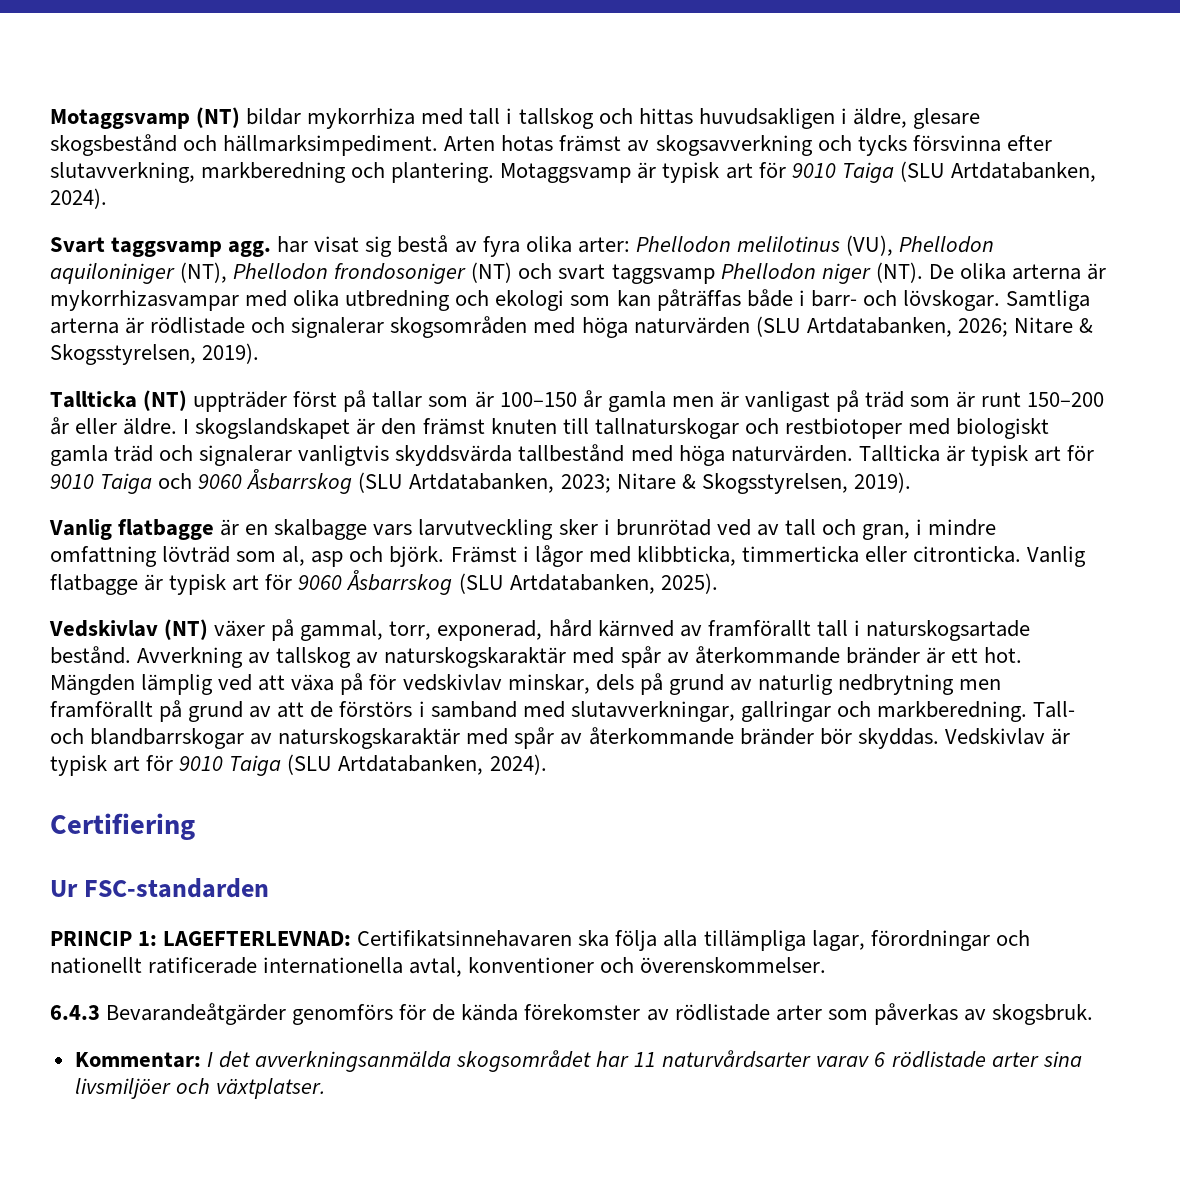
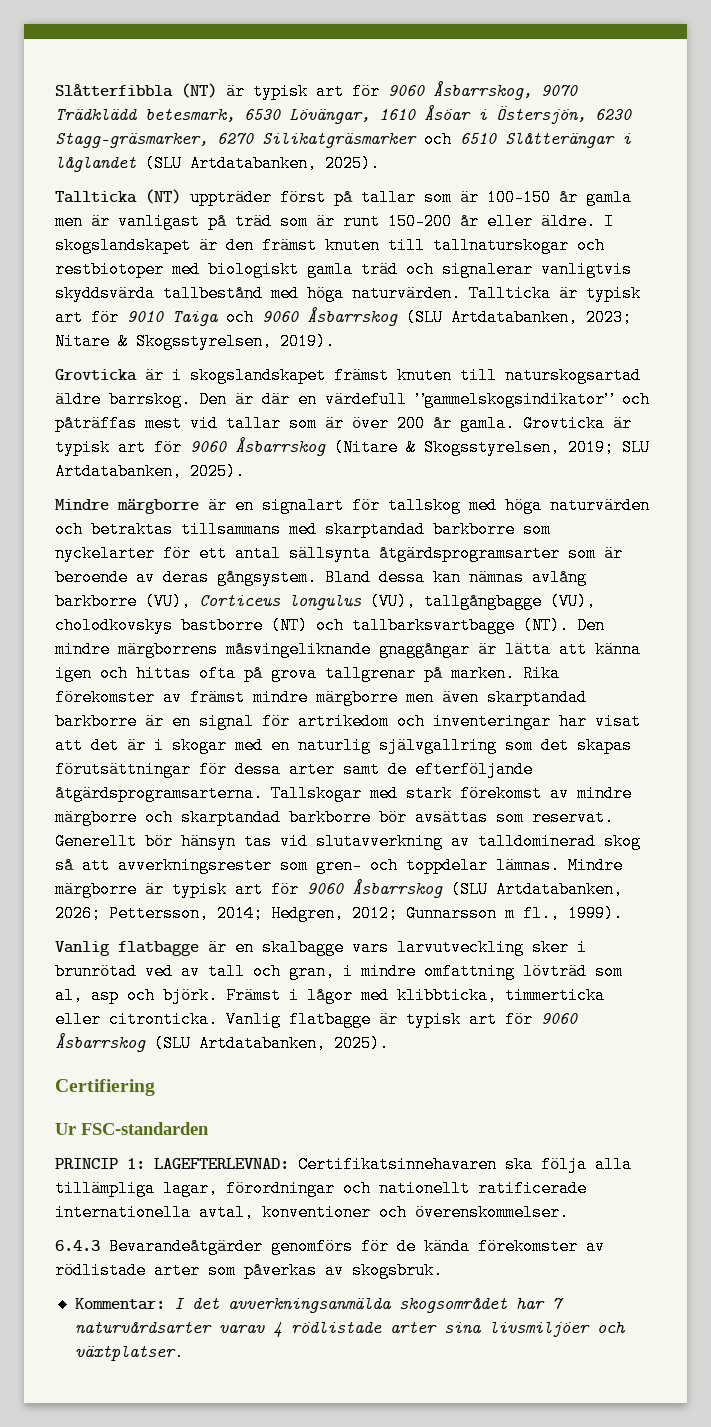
- Motaggsvamp (NT) bildar mykorrhiza med tall i tallskog och hittas huvudsakligen i äldre, glesare skogsbestånd och hällmarksimpediment. Arten hotas främst av skogsavverkning och tycks försvinna efter slutavverkning, markberedning och plantering. Motaggsvamp är typisk art för 9010 Taiga (SLU Artdatabanken, 2024).
- Svart taggsvamp agg. har visat sig bestå av fyra olika arter: Phellodon melilotinus (VU), Phellodon aquiloniniger (NT), Phellodon frondosoniger (NT) och svart taggsvamp Phellodon niger (NT). De olika arterna är mykorrhizasvampar med olika utbredning och ekologi som kan påträffas både i barr- och lövskogar. Samtliga arterna är rödlistade och signalerar skogsområden med höga naturvärden (SLU Artdatabanken, 2026; Nitare & Skogsstyrelsen, 2019).
+ Slåtterfibbla (NT) är typisk art för 9060 Åsbarrskog, 9070 Trädklädd betesmark, 6530 Lövängar, 1610 Åsöar i Östersjön, 6230 Stagg-gräsmarker, 6270 Silikatgräsmarker och 6510 Slåtterängar i låglandet (SLU Artdatabanken, 2025).
+ Grovticka är i skogslandskapet främst knuten till naturskogsartad äldre barrskog. Den är där en värdefull ”gammelskogsindikator” och påträffas mest vid tallar som är över 200 år gamla. Grovticka är typisk art för 9060 Åsbarrskog (Nitare & Skogsstyrelsen, 2019; SLU Artdatabanken, 2025).
+ Mindre märgborre är en signalart för tallskog med höga naturvärden och betraktas tillsammans med skarptandad barkborre som nyckelarter för ett antal sällsynta åtgärdsprogramsarter som är beroende av deras gångsystem. Bland dessa kan nämnas avlång barkborre (VU), Corticeus longulus (VU), tallgångbagge (VU), cholodkovskys bastborre (NT) och tallbarksvartbagge (NT). Den mindre märgborrens måsvingeliknande gnaggångar är lätta att känna igen och hittas ofta på grova tallgrenar på marken. Rika förekomster av främst mindre märgborre men även skarptandad barkborre är en signal för artrikedom och inventeringar har visat att det är i skogar med en naturlig självgallring som det skapas förutsättningar för dessa arter samt de efterföljande åtgärdsprogramsarterna. Tallskogar med stark förekomst av mindre märgborre och skarptandad barkborre bör avsättas som reservat. Generellt bör hänsyn tas vid slutavverkning av talldominerad skog så att avverkningsrester som gren- och toppdelar lämnas. Mindre märgborre är typisk art för 9060 Åsbarrskog (SLU Artdatabanken, 2026; Pettersson, 2014; Hedgren, 2012; Gunnarsson m fl., 1999).
- Vedskivlav (NT) växer på gammal, torr, exponerad, hård kärnved av framförallt tall i naturskogsartade bestånd. Avverkning av tallskog av naturskogskaraktär med spår av återkommande bränder är ett hot. Mängden lämplig ved att växa på för vedskivlav minskar, dels på grund av naturlig nedbrytning men framförallt på grund av att de förstörs i samband med slutavverkningar, gallringar och markberedning. Tall- och blandbarrskogar av naturskogskaraktär med spår av återkommande bränder bör skyddas. Vedskivlav är typisk art för 9010 Taiga (SLU Artdatabanken, 2024).
- Kommentar: I det avverkningsanmälda skogsområdet har 11 naturvårdsarter varav 6 rödlistade arter sina livsmiljöer och växtplatser.
+ Kommentar: I det avverkningsanmälda skogsområdet har 7 naturvårdsarter varav 4 rödlistade arter sina livsmiljöer och växtplatser.

